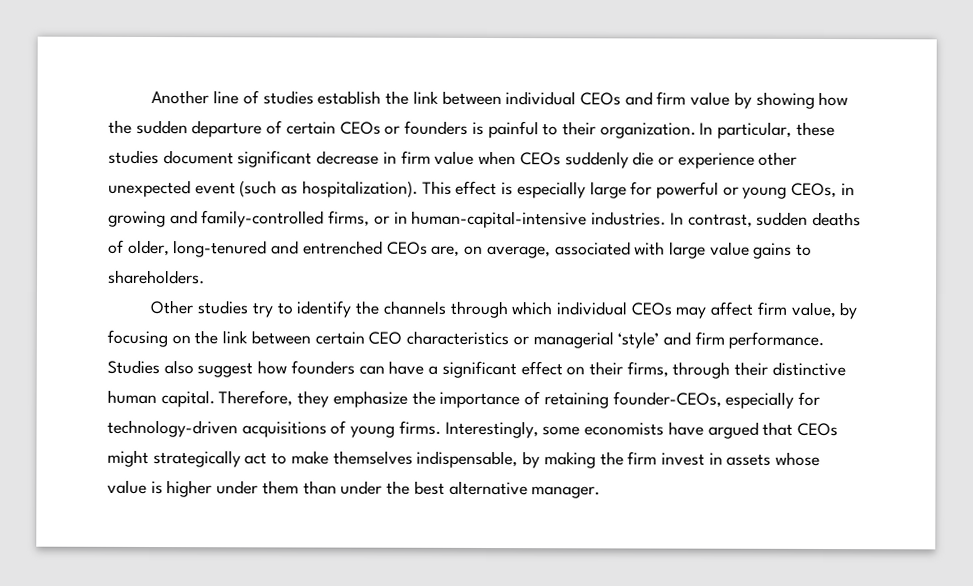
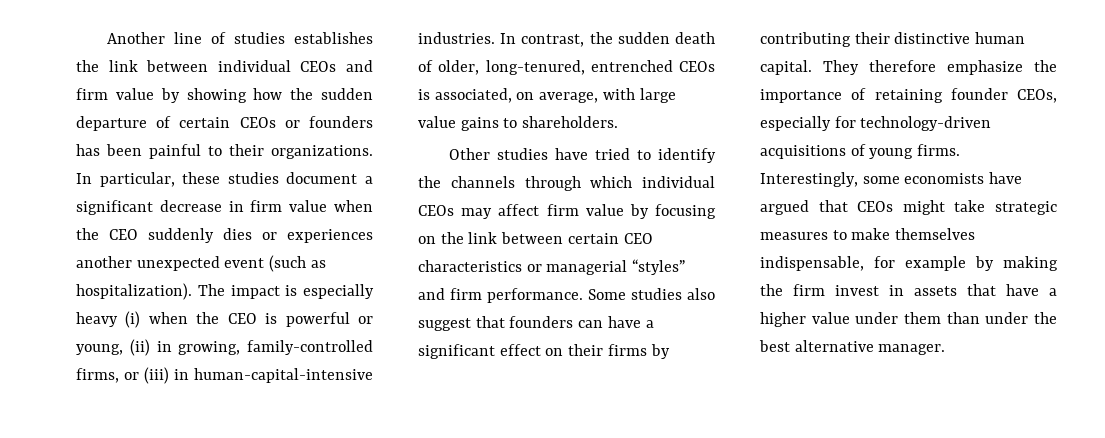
- Another line of studies establish the link between individual CEOs and firm value by showing how the sudden departure of certain CEOs or founders is painful to their organization.
+ Another line of studies establishes the link between individual CEOs and firm value by showing how the sudden departure of certain CEOs or founders has been painful to their organizations.
- In particular, these studies document significant decrease in firm value when CEOs suddenly die or experience other unexpected event (such as hospitalization).
+ In particular, these studies document a significant decrease in firm value when the CEO suddenly dies or experiences another unexpected event (such as hospitalization).
- This effect is especially large for powerful or young CEOs, in growing and family-controlled firms, or in human-capital-intensive industries.
+ The impact is especially heavy (i) when the CEO is powerful or young, (ii) in growing, family-controlled firms, or (iii) in human-capital-intensive industries.
- In contrast, sudden deaths of older, long-tenured and entrenched CEOs are, on average, associated with large value gains to shareholders.
+ In contrast, the sudden death of older, long-tenured, entrenched CEOs is associated, on average, with large value gains to shareholders.
- Other studies try to identify the channels through which individual CEOs may affect firm value, by focusing on the link between certain CEO characteristics or managerial ‘style’ and firm performance.
+ Other studies have tried to identify the channels through which individual CEOs may affect firm value by focusing on the link between certain CEO characteristics or managerial “styles” and firm performance.
- Studies also suggest how founders can have a significant effect on their firms, through their distinctive human capital.
+ Some studies also suggest that founders can have a significant effect on their firms by contributing their distinctive human capital.
- Therefore, they emphasize the importance of retaining founder-CEOs, especially for technology-driven acquisitions of young firms.
+ They therefore emphasize the importance of retaining founder CEOs, especially for technology-driven acquisitions of young firms.
- Interestingly, some economists have argued that CEOs might strategically act to make themselves indispensable, by making the firm invest in assets whose value is higher under them than under the best alternative manager.
+ Interestingly, some economists have argued that CEOs might take strategic measures to make themselves indispensable, for example by making the firm invest in assets that have a higher value under them than under the best alternative manager.

